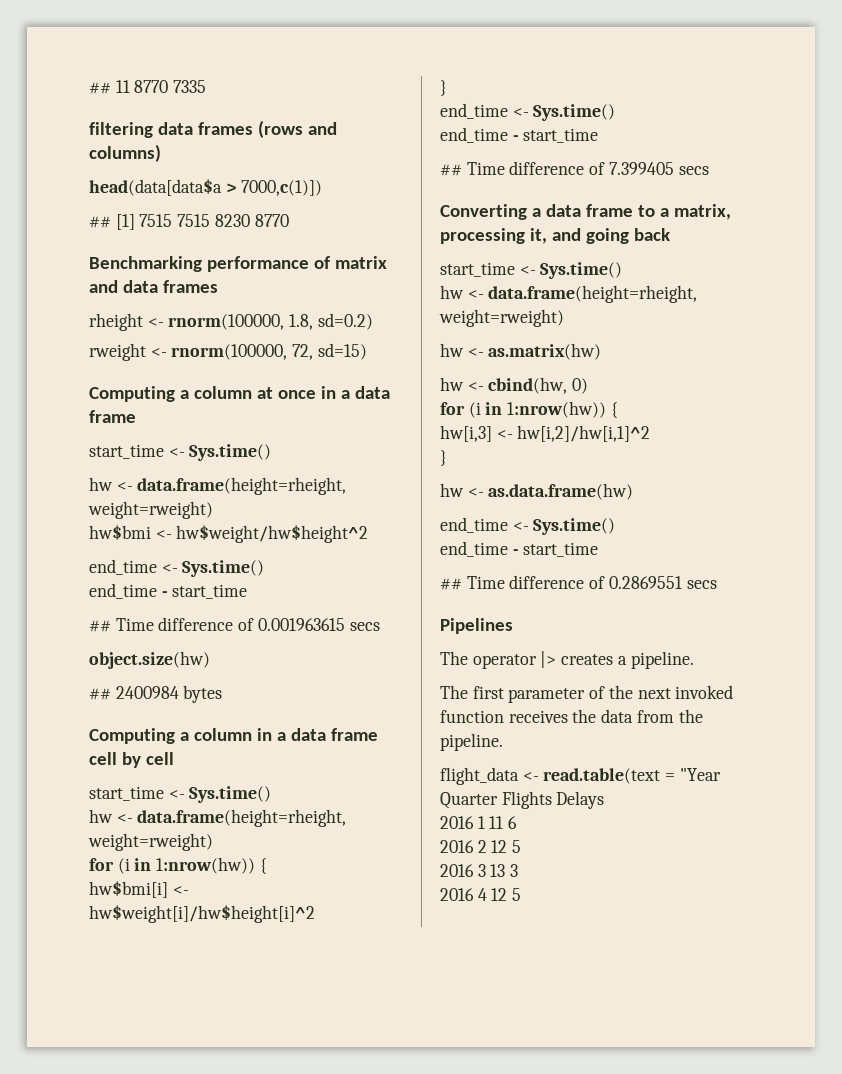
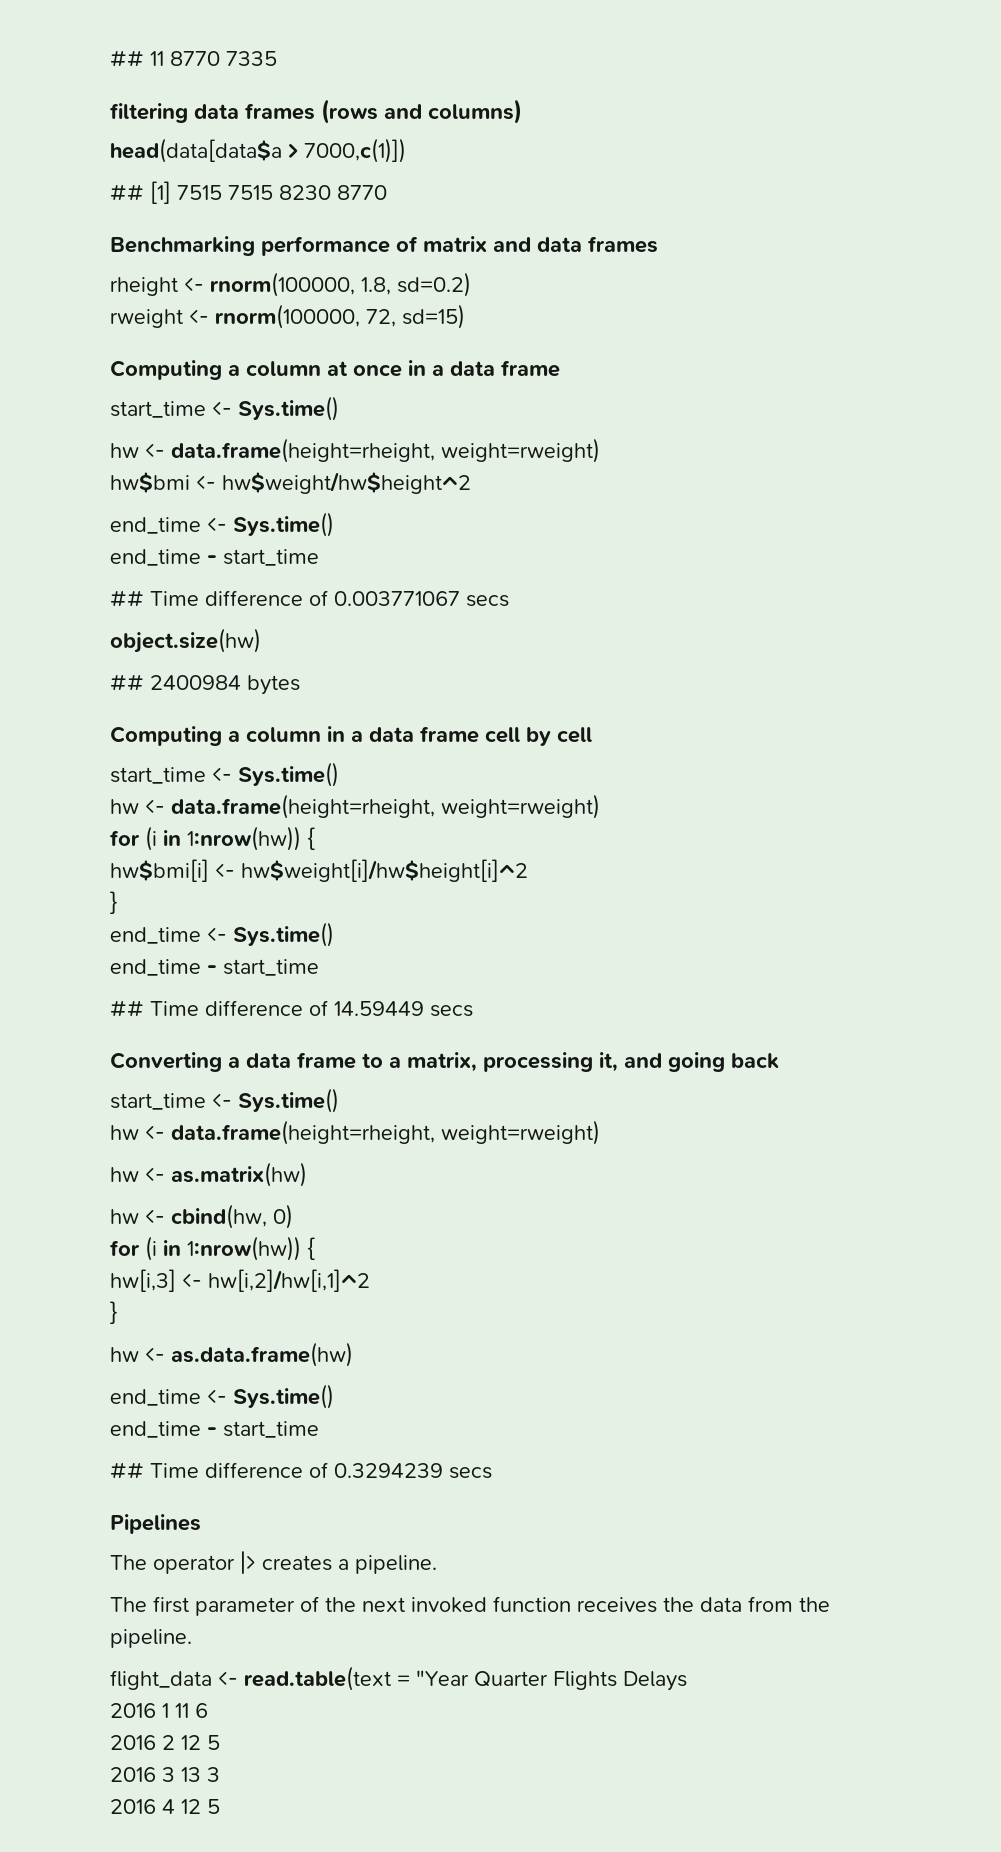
- ## Time difference of 0.001963615 secs
+ ## Time difference of 0.003771067 secs
- ## Time difference of 7.399405 secs
+ ## Time difference of 14.59449 secs
- ## Time difference of 0.2869551 secs
+ ## Time difference of 0.3294239 secs

